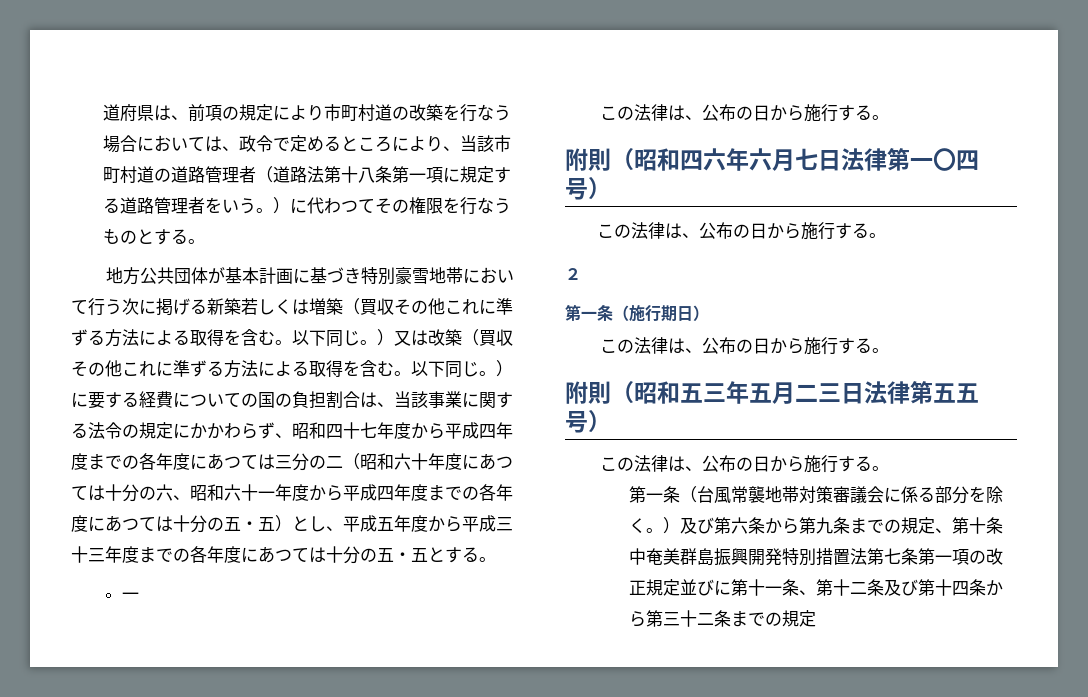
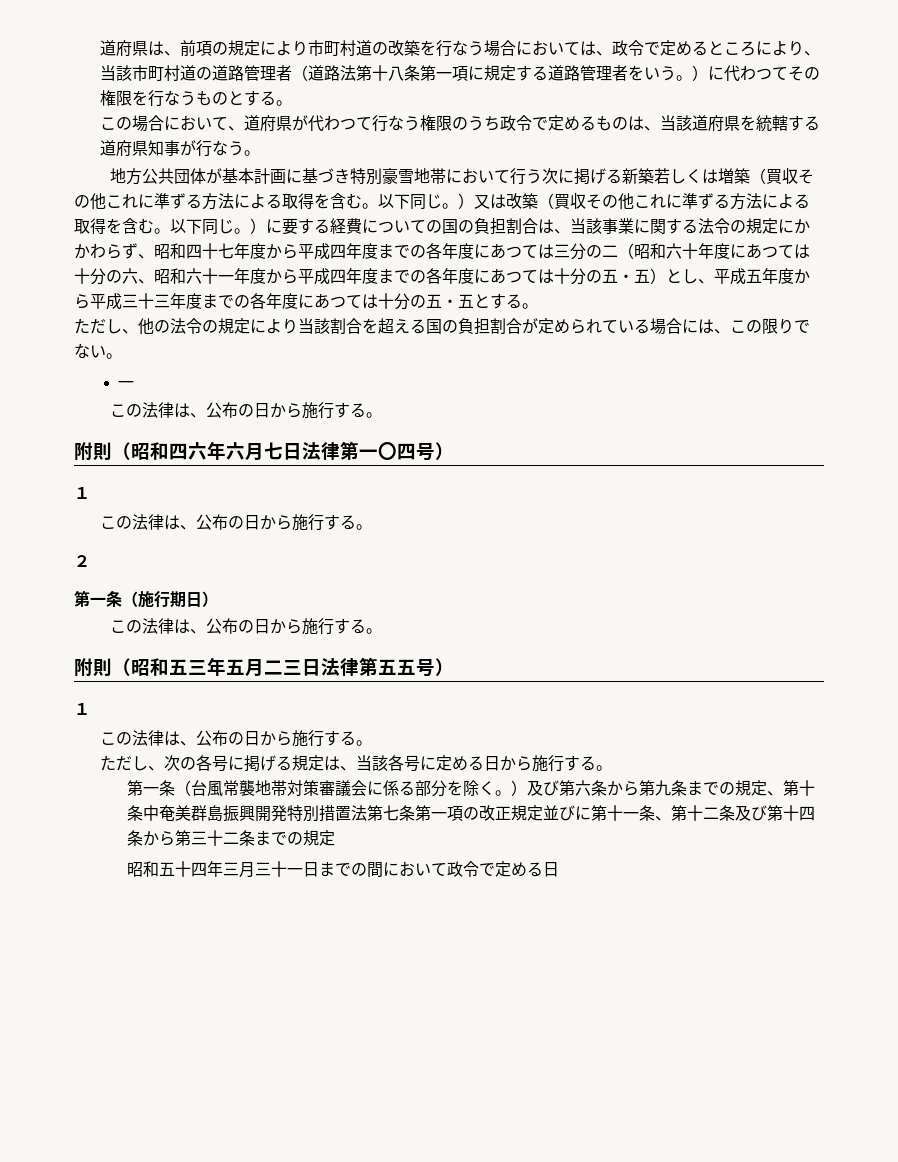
+ この場合において、道府県が代わつて行なう権限のうち政令で定めるものは、当該道府県を統轄する道府県知事が行なう。
+ ただし、他の法令の規定により当該割合を超える国の負担割合が定められている場合には、この限りでない。
  附則（昭和四六年六月七日法律第一〇四号）
+ １
  附則（昭和五三年五月二三日法律第五五号）
+ １
  この法律は、公布の日から施行する。
+ ただし、次の各号に掲げる規定は、当該各号に定める日から施行する。
+ 昭和五十四年三月三十一日までの間において政令で定める日

